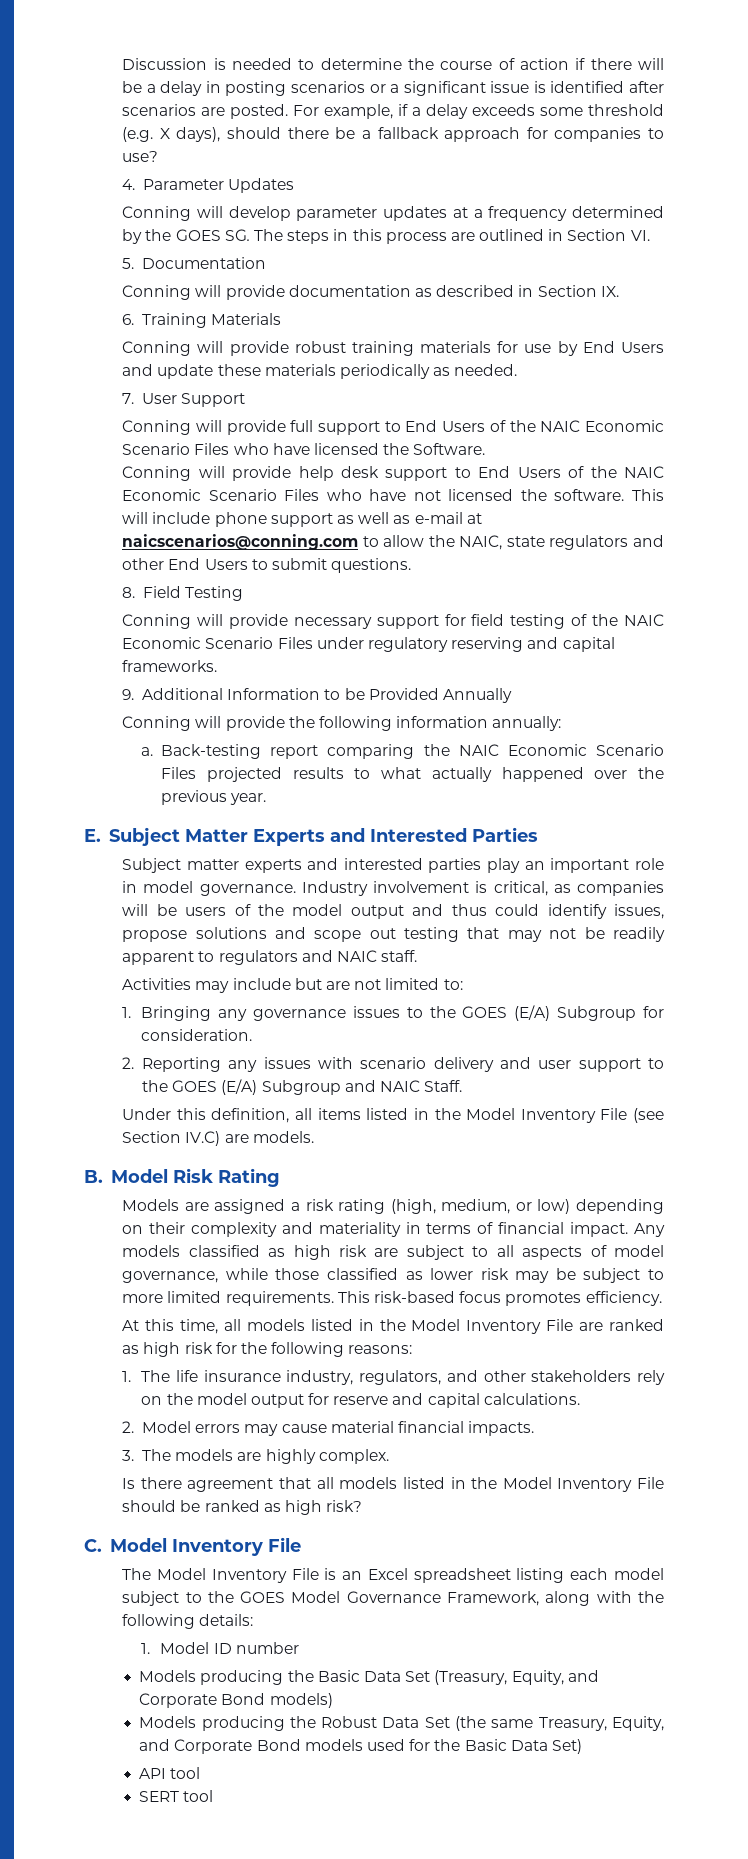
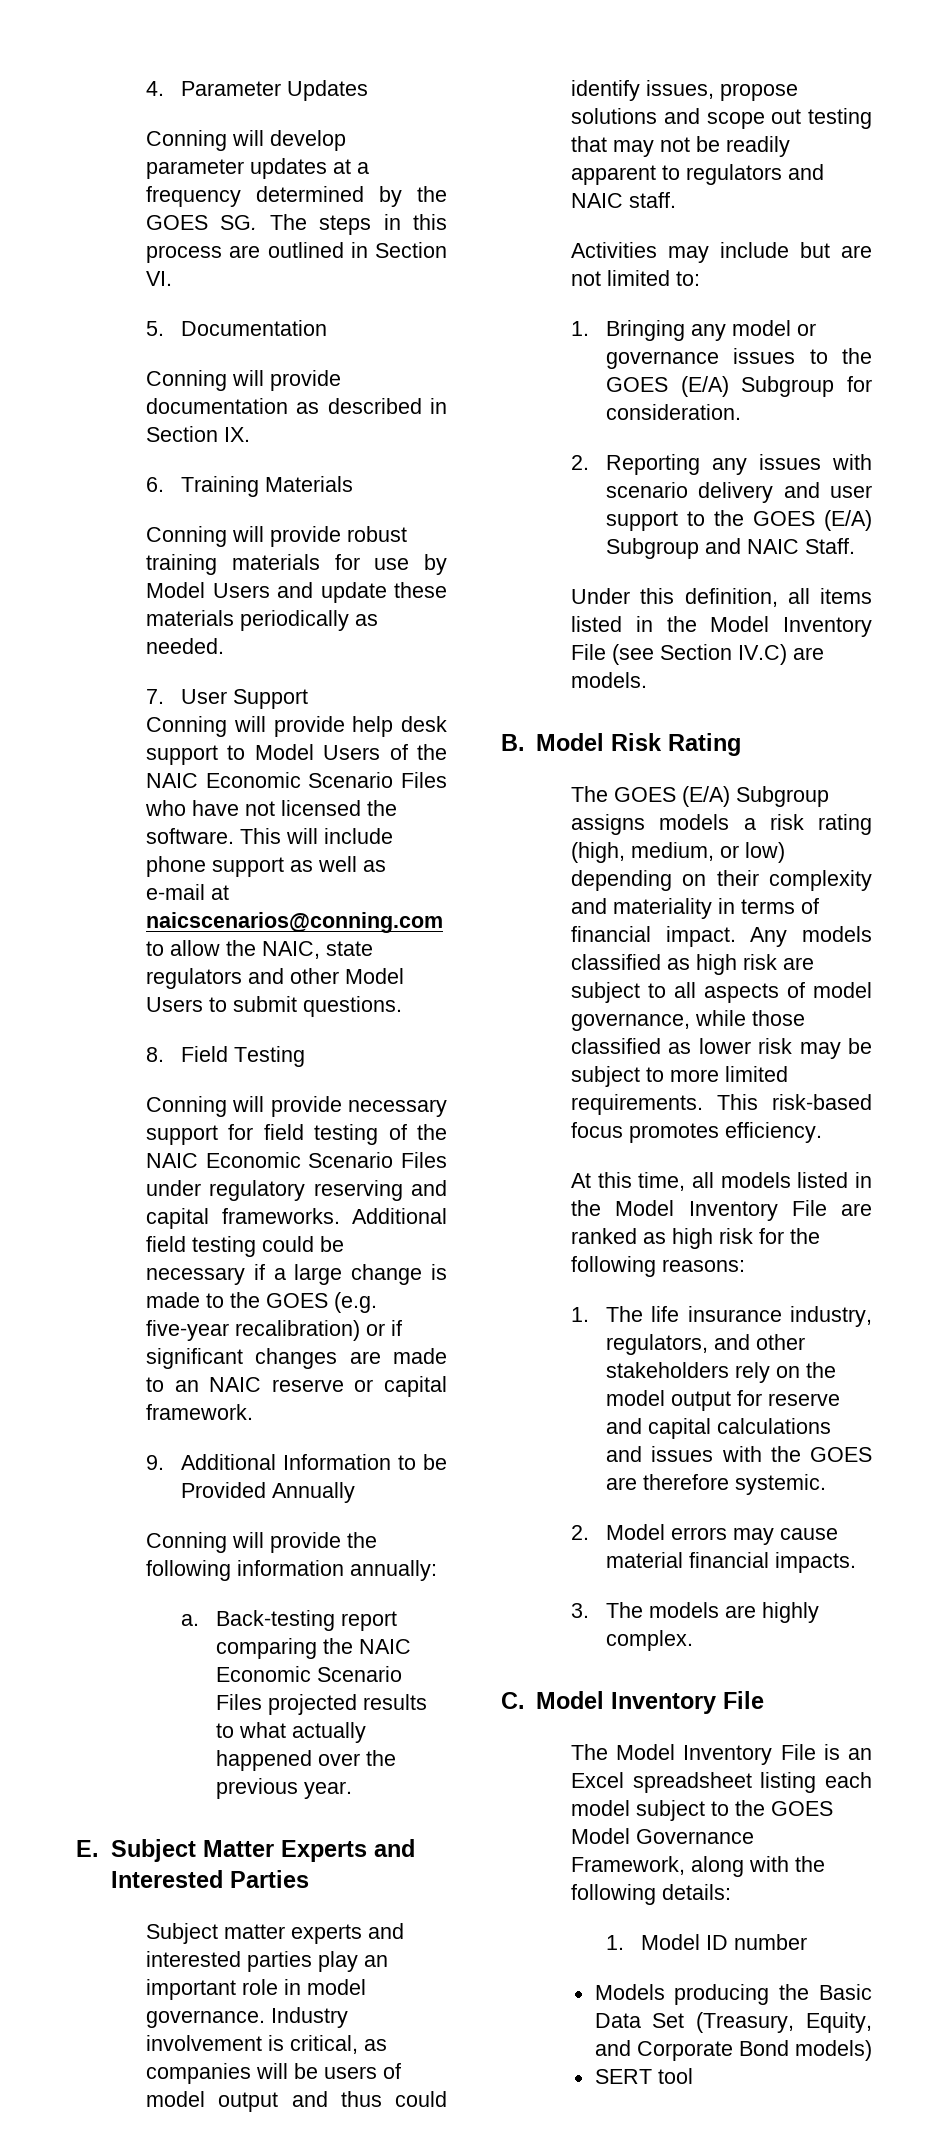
- Discussion is needed to determine the course of action if there will be a delay in posting scenarios or a significant issue is identified after scenarios are posted. For example, if a delay exceeds some threshold (e.g. X days), should there be a fallback approach for companies to use?
- Conning will provide robust training materials for use by End Users and update these materials periodically as needed.
+ Conning will provide robust training materials for use by Model Users and update these materials periodically as needed.
- Conning will provide full support to End Users of the NAIC Economic Scenario Files who have licensed the Software.
- Conning will provide help desk support to End Users of the NAIC Economic Scenario Files who have not licensed the software.
+ Conning will provide help desk support to Model Users of the NAIC Economic Scenario Files who have not licensed the software.
- This will include phone support as well as e-mail at naicscenarios@conning.com to allow the NAIC, state regulators and other End Users to submit questions.
+ This will include phone support as well as e-mail at naicscenarios@conning.com to allow the NAIC, state regulators and other Model Users to submit questions.
+ Additional field testing could be necessary if a large change is made to the GOES (e.g. five-year recalibration) or if significant changes are made to an NAIC reserve or capital framework.
- Industry involvement is critical, as companies will be users of the model output and thus could identify issues, propose solutions and scope out testing that may not be readily apparent to regulators and NAIC staff.
+ Industry involvement is critical, as companies will be users of model output and thus could identify issues, propose solutions and scope out testing that may not be readily apparent to regulators and NAIC staff.
- 1. Bringing any governance issues to the GOES (E/A) Subgroup for consideration.
+ 1. Bringing any model or governance issues to the GOES (E/A) Subgroup for consideration.
- Models are assigned a risk rating (high, medium, or low) depending on their complexity and materiality in terms of financial impact.
+ The GOES (E/A) Subgroup assigns models a risk rating (high, medium, or low) depending on their complexity and materiality in terms of financial impact.
- 1. The life insurance industry, regulators, and other stakeholders rely on the model output for reserve and capital calculations.
+ 1. The life insurance industry, regulators, and other stakeholders rely on the model output for reserve and capital calculations and issues with the GOES are therefore systemic.
- Is there agreement that all models listed in the Model Inventory File should be ranked as high risk?
- Models producing the Robust Data Set (the same Treasury, Equity, and Corporate Bond models used for the Basic Data Set)
- API tool

